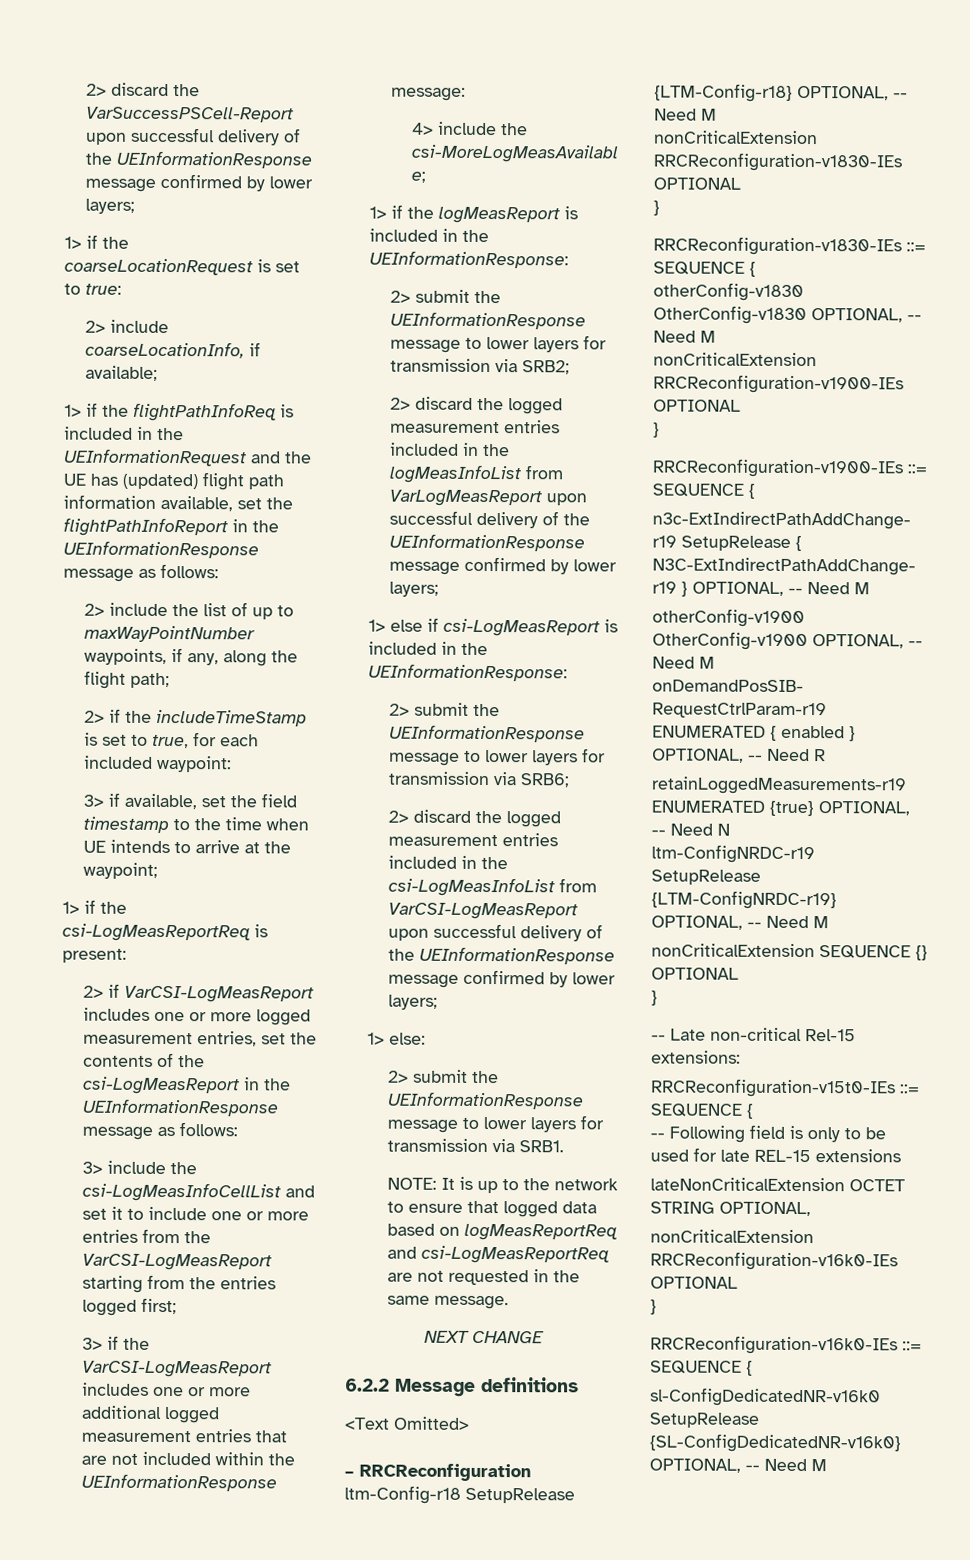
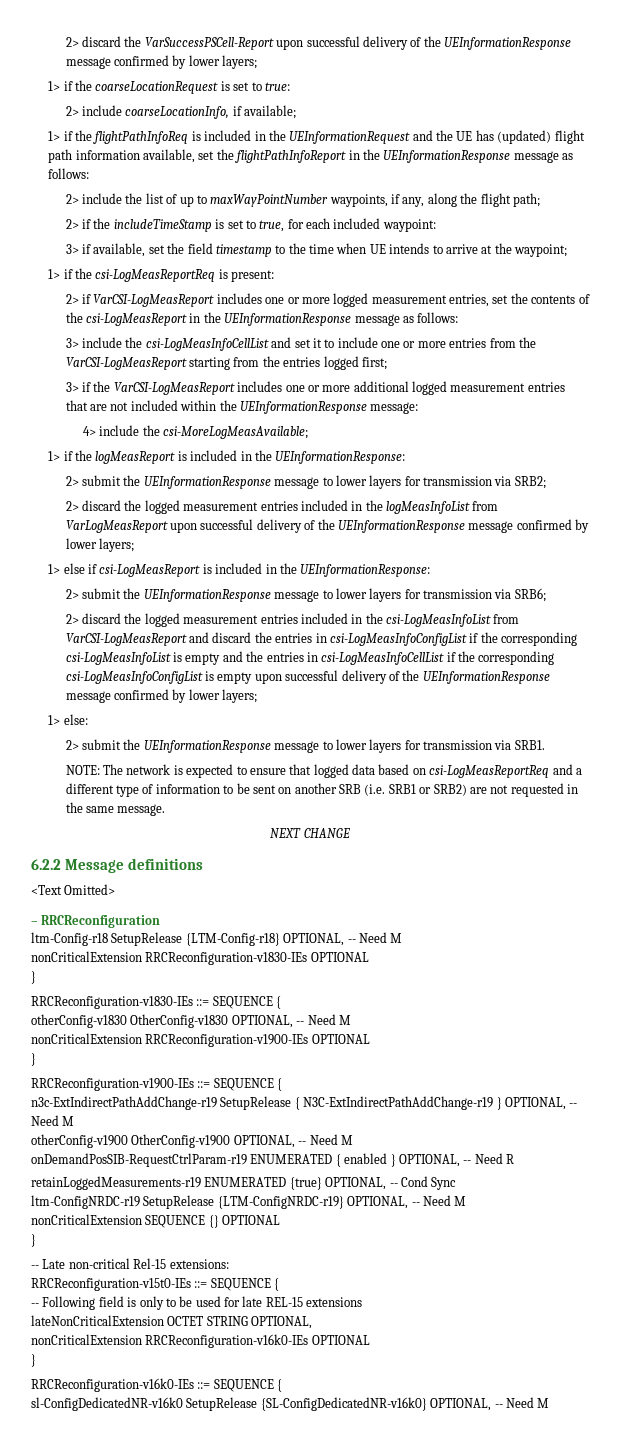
- 2> discard the logged measurement entries included in the csi-LogMeasInfoList from VarCSI-LogMeasReport upon successful delivery of the UEInformationResponse message confirmed by lower layers;
+ 2> discard the logged measurement entries included in the csi-LogMeasInfoList from VarCSI-LogMeasReport and discard the entries in csi-LogMeasInfoConfigList if the corresponding csi-LogMeasInfoList is empty and the entries in csi-LogMeasInfoCellList if the corresponding csi-LogMeasInfoConfigList is empty upon successful delivery of the UEInformationResponse message confirmed by lower layers;
- NOTE: It is up to the network to ensure that logged data based on logMeasReportReq and csi-LogMeasReportReq are not requested in the same message.
+ NOTE: The network is expected to ensure that logged data based on csi-LogMeasReportReq and a different type of information to be sent on another SRB (i.e. SRB1 or SRB2) are not requested in the same message.
- retainLoggedMeasurements-r19 ENUMERATED {true} OPTIONAL, -- Need N
+ retainLoggedMeasurements-r19 ENUMERATED {true} OPTIONAL, -- Cond Sync

